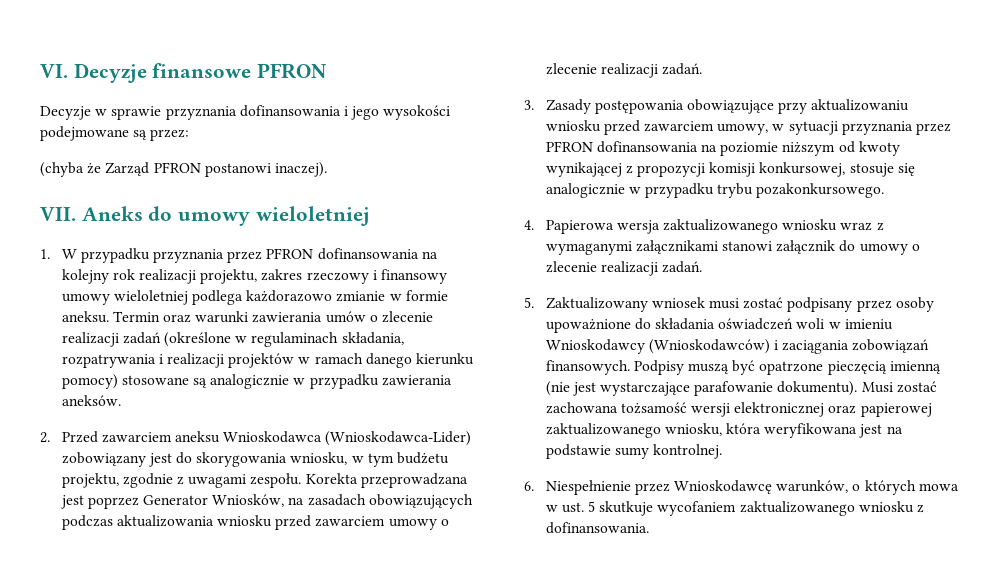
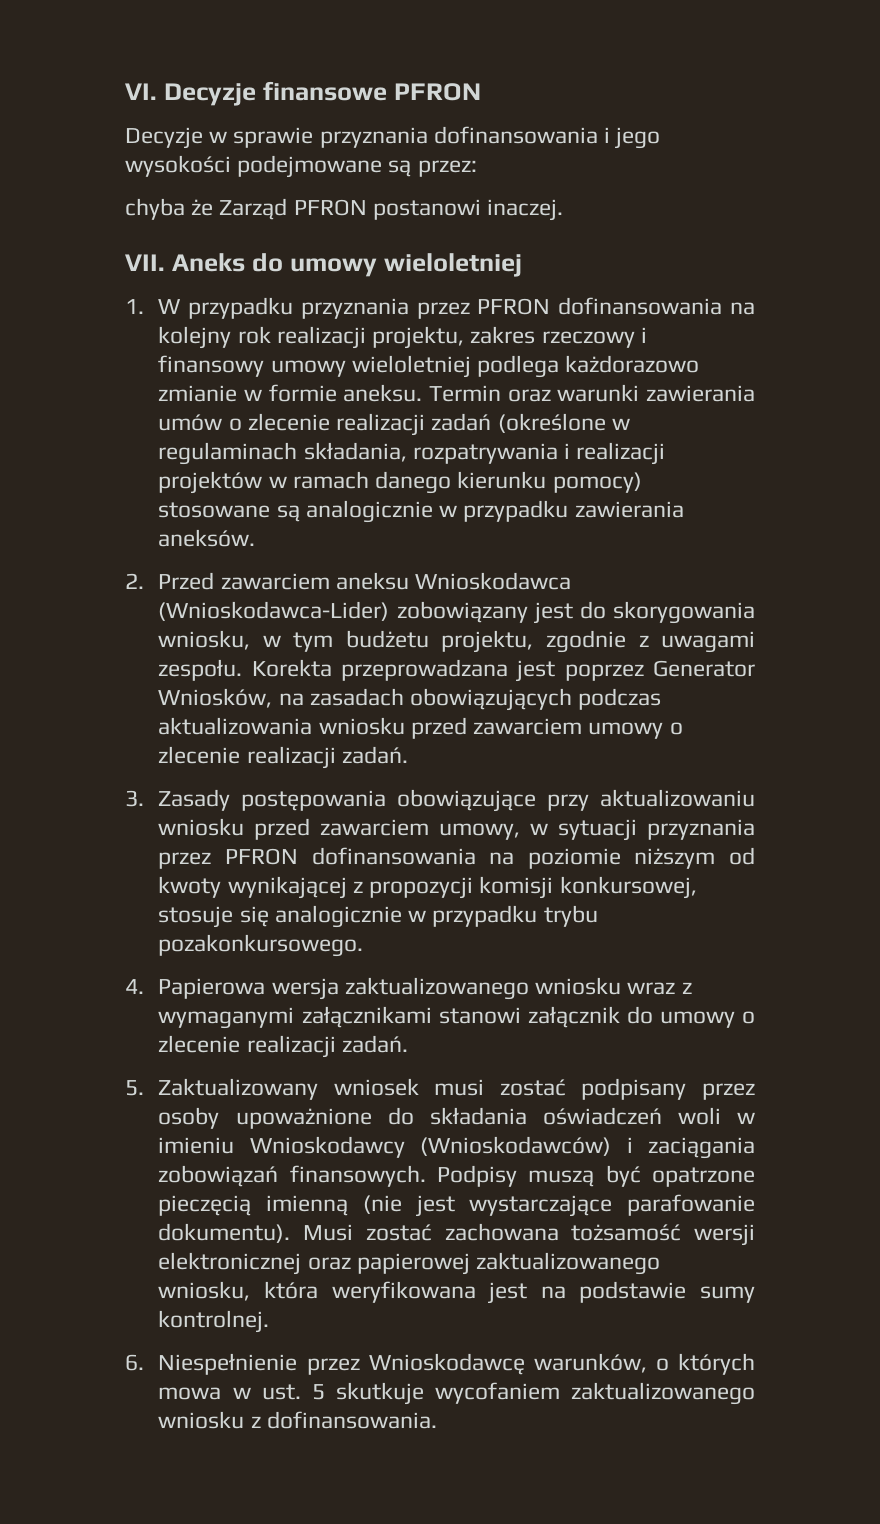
- (chyba że Zarząd PFRON postanowi inaczej).
+ chyba że Zarząd PFRON postanowi inaczej.

